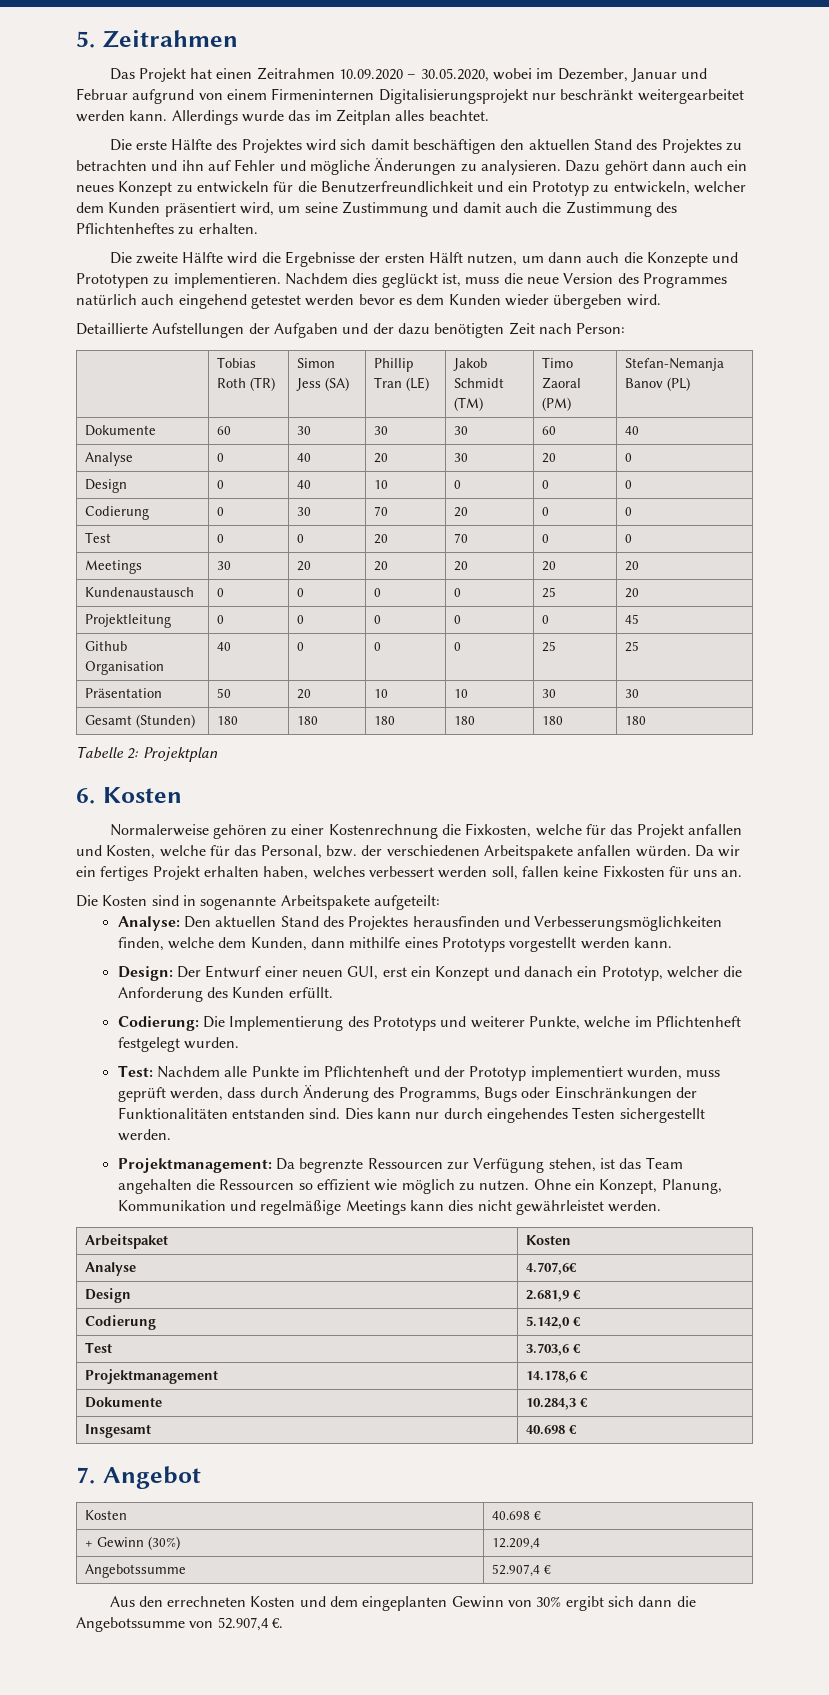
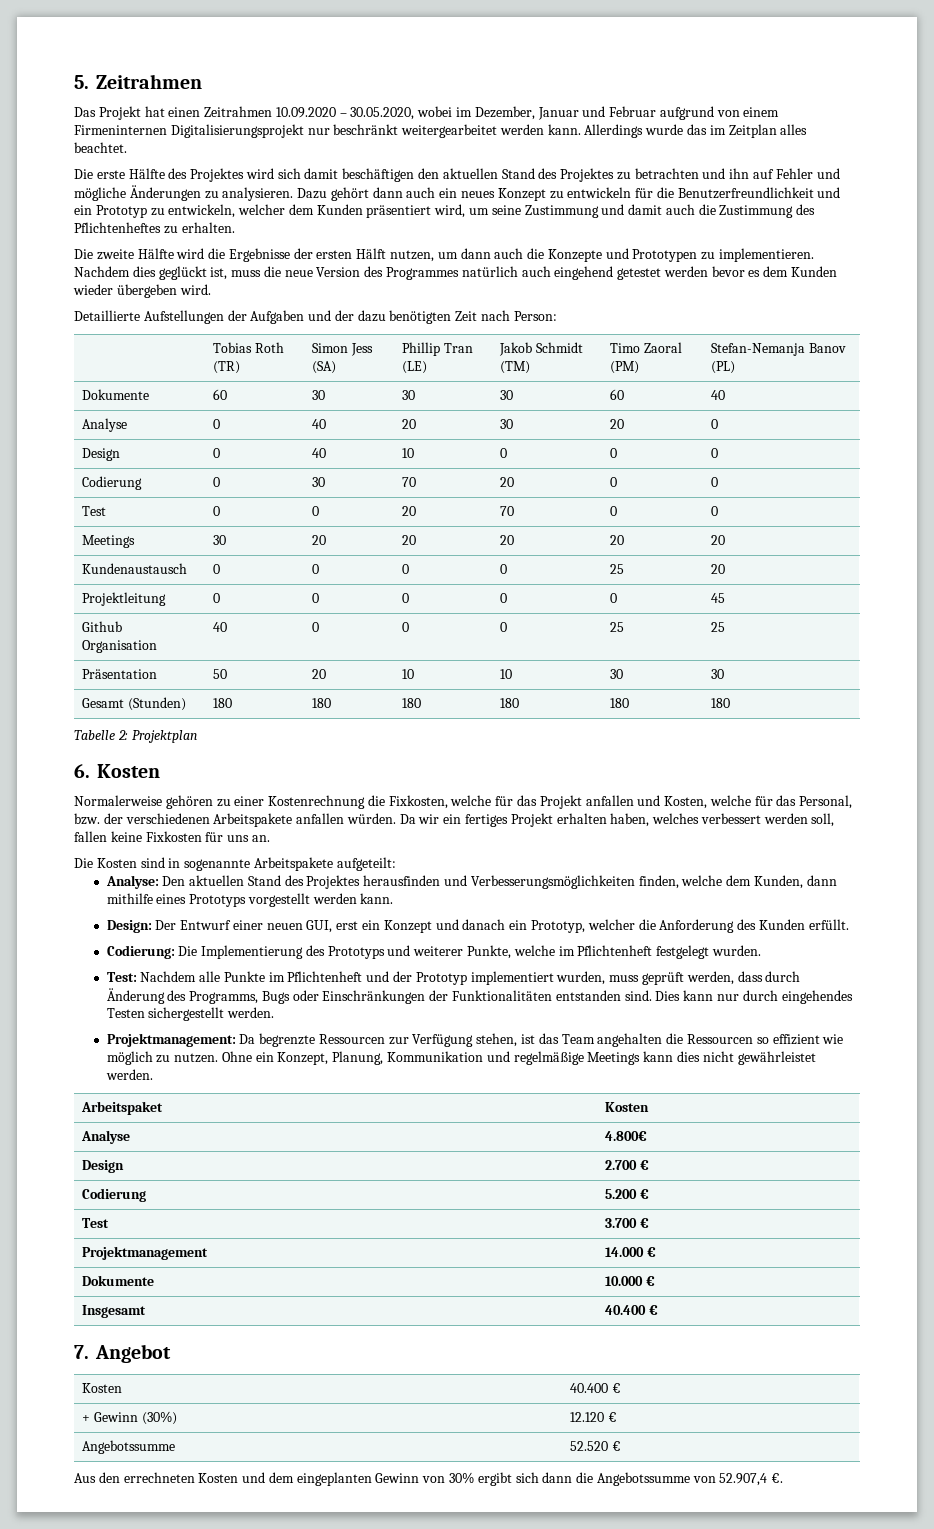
- Analyse | 4.707,6€
- Design | 2.681,9 €
+ Analyse | 4.800€
+ Design | 2.700 €
- Codierung | 5.142,0 €
+ Codierung | 5.200 €
- Test | 3.703,6 €
+ Test | 3.700 €
- Projektmanagement | 14.178,6 €
+ Projektmanagement | 14.000 €
- Dokumente | 10.284,3 €
+ Dokumente | 10.000 €
- Insgesamt | 40.698 €
+ Insgesamt | 40.400 €
- Kosten | 40.698 €
+ Kosten | 40.400 €
- + Gewinn (30%) | 12.209,4
+ + Gewinn (30%) | 12.120 €
- Angebotssumme | 52.907,4 €
+ Angebotssumme | 52.520 €

